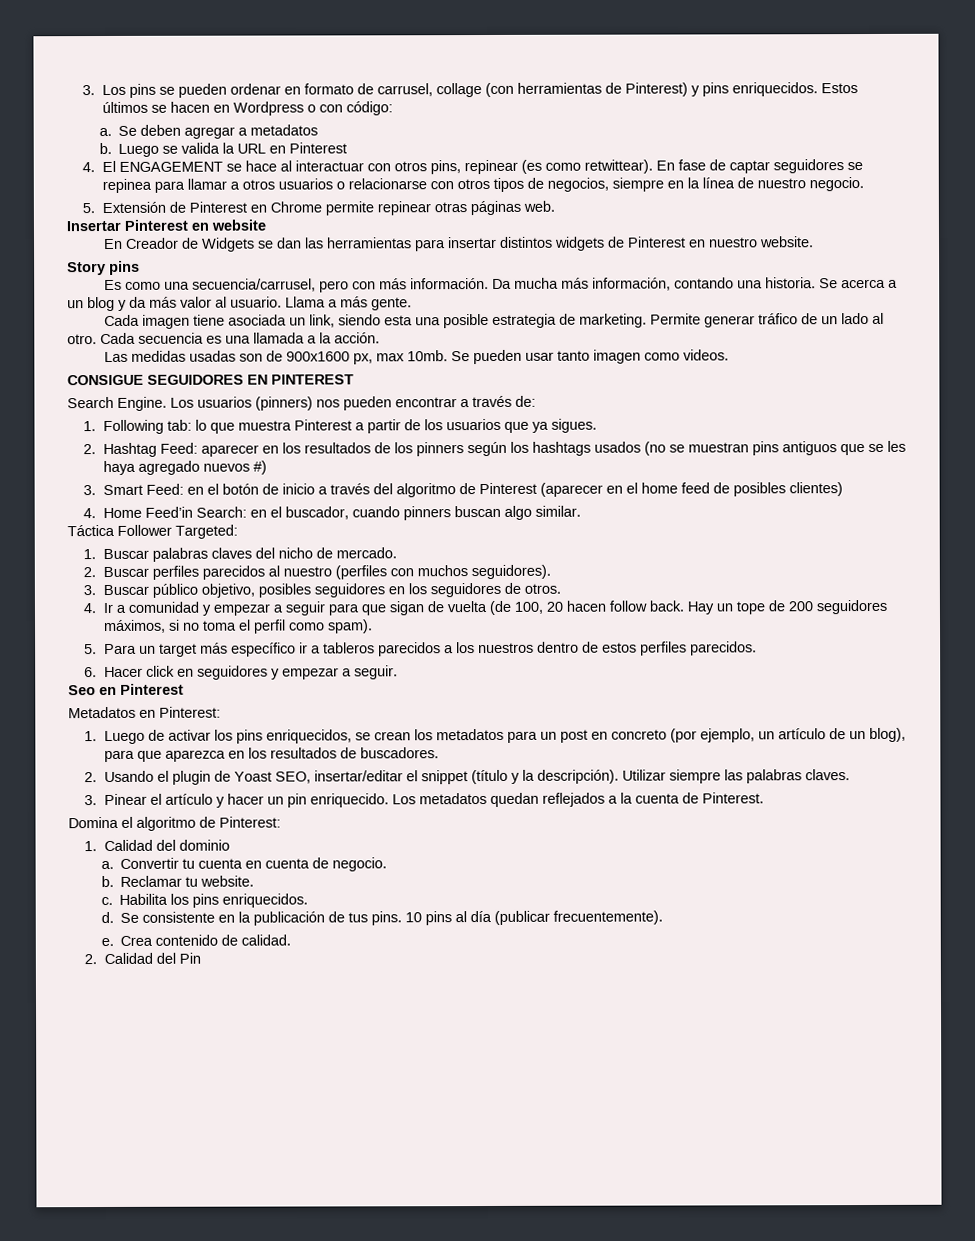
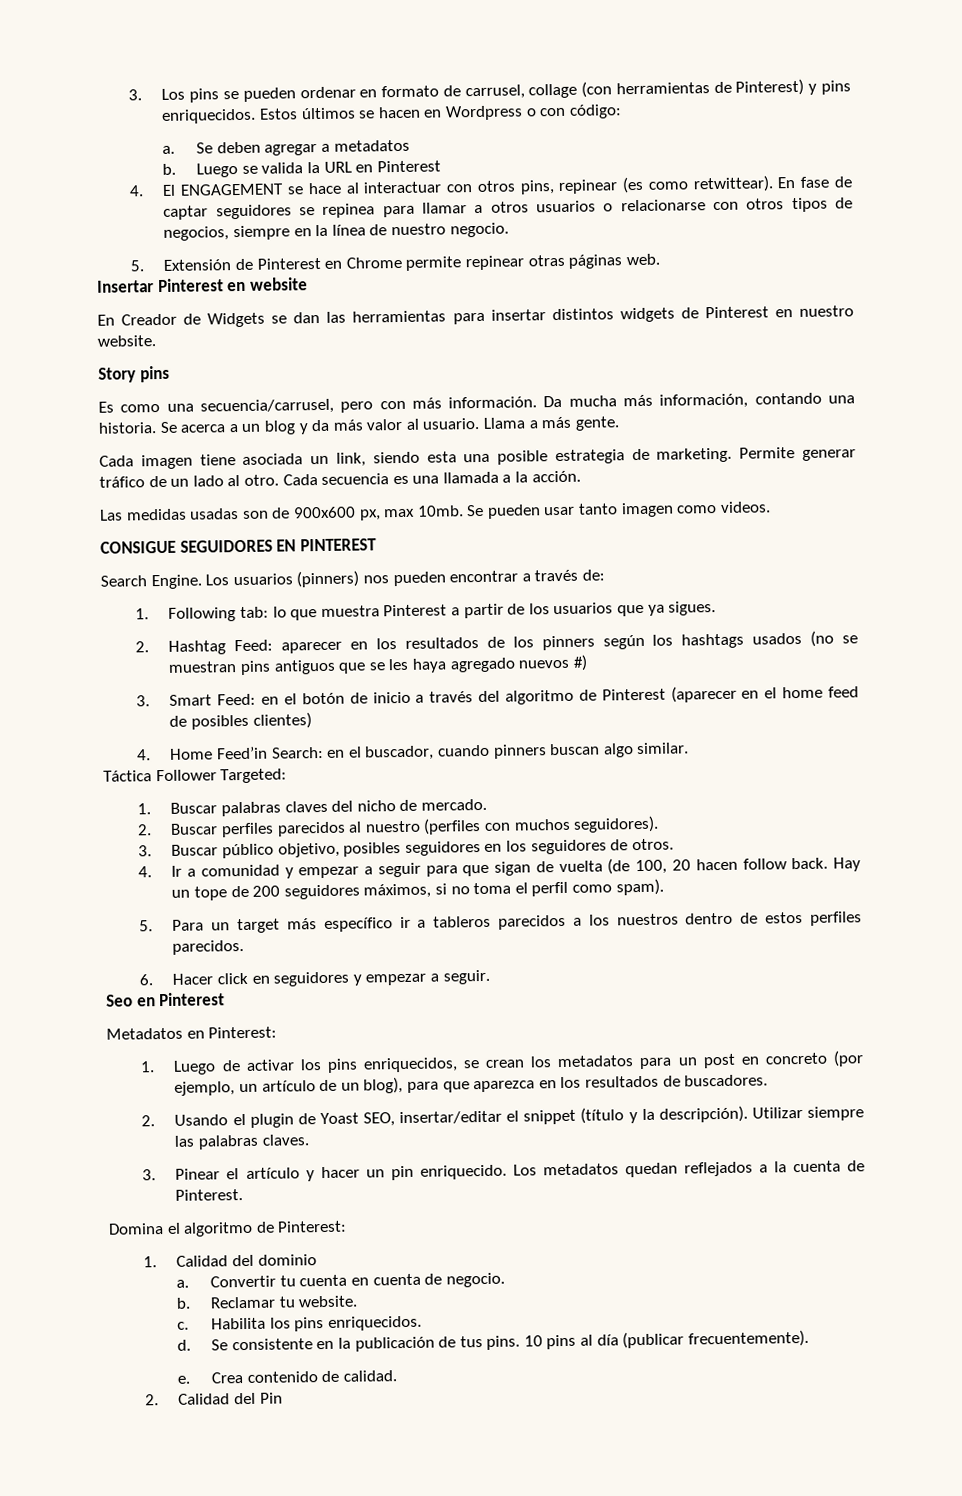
- Las medidas usadas son de 900x1600 px, max 10mb.
+ Las medidas usadas son de 900x600 px, max 10mb.

